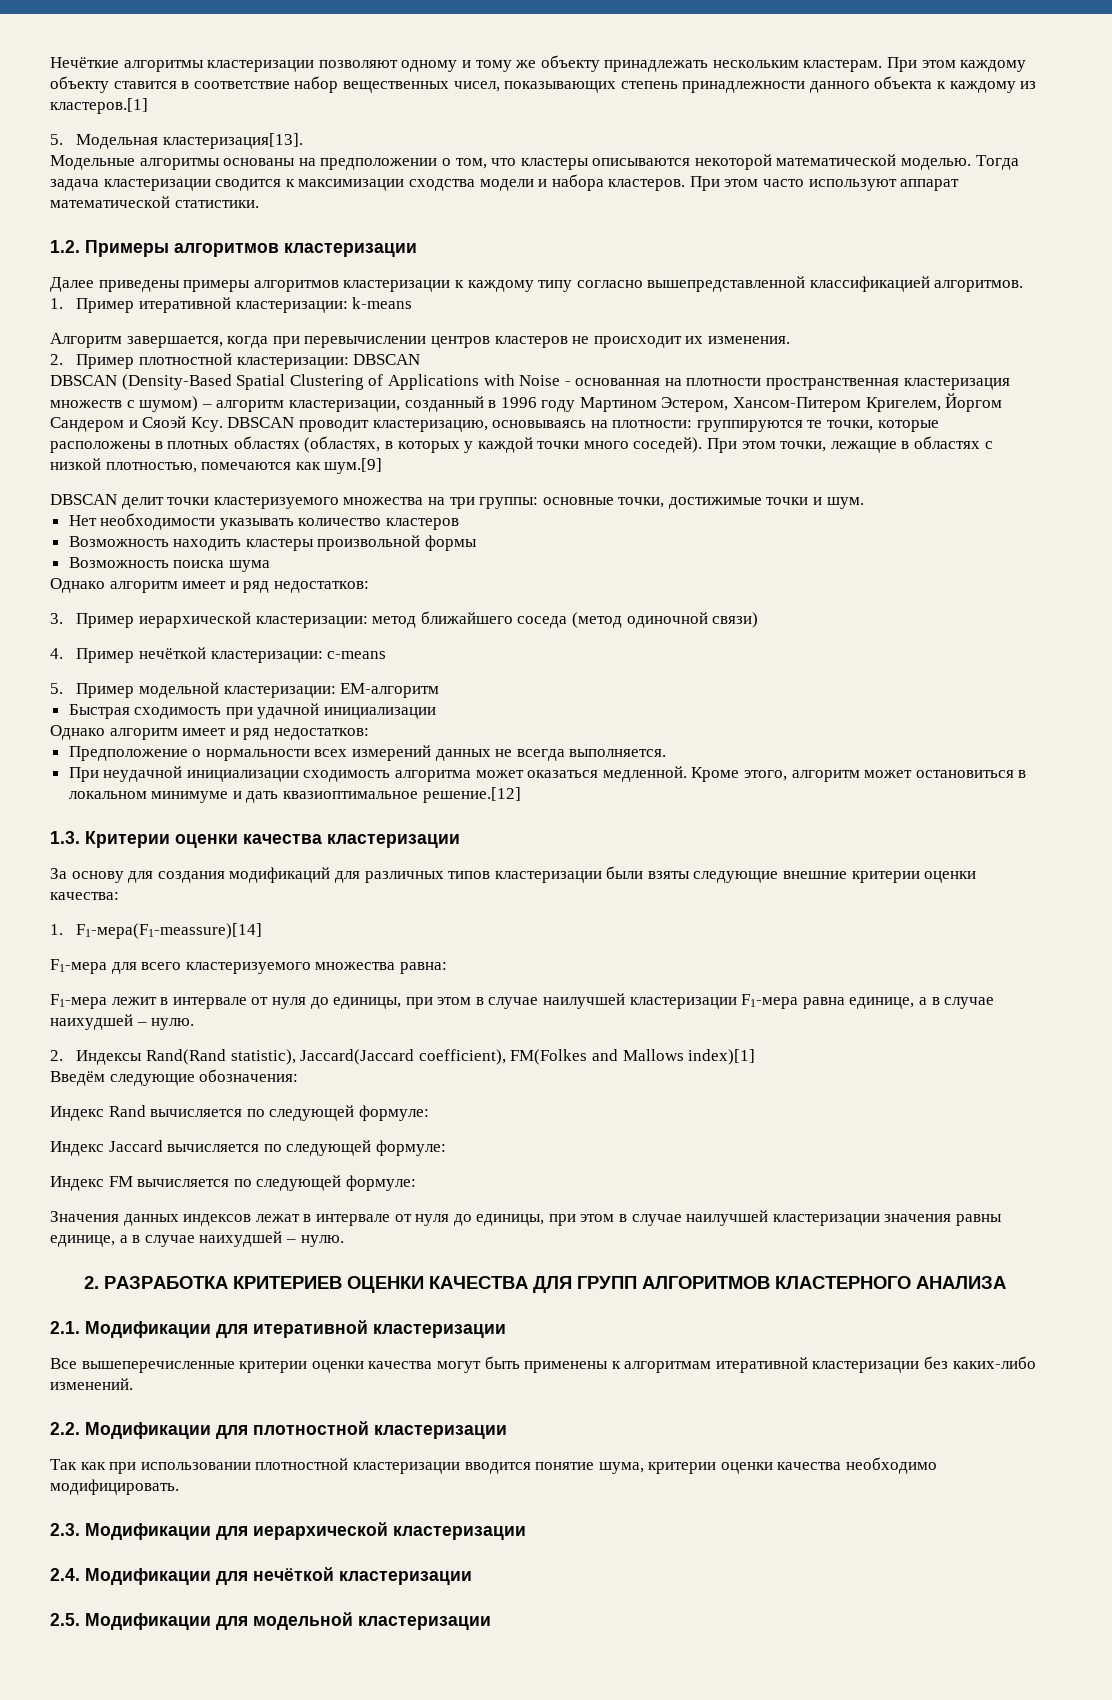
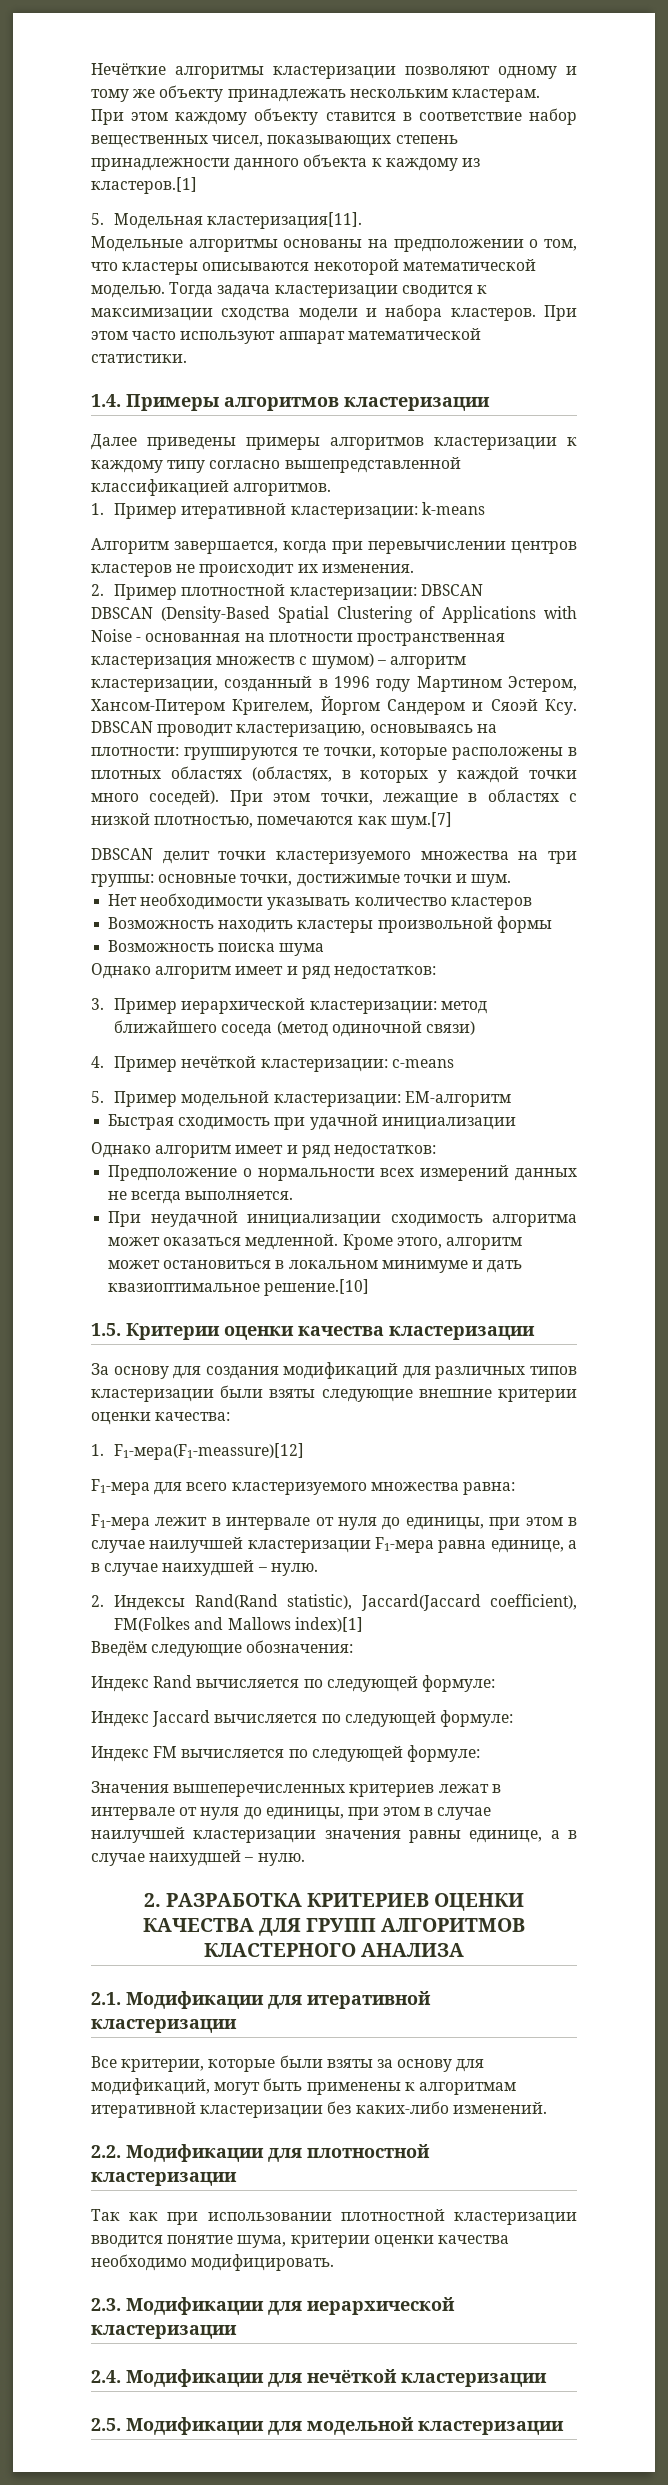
- 5. Модельная кластеризация[13].
+ 5. Модельная кластеризация[11].
- 1.2. Примеры алгоритмов кластеризации
+ 1.4. Примеры алгоритмов кластеризации
- При этом точки, лежащие в областях с низкой плотностью, помечаются как шум.[9]
+ При этом точки, лежащие в областях с низкой плотностью, помечаются как шум.[7]
- Кроме этого, алгоритм может остановиться в локальном минимуме и дать квазиоптимальное решение.[12]
- 1.3. Критерии оценки качества кластеризации
+ Кроме этого, алгоритм может остановиться в локальном минимуме и дать квазиоптимальное решение.[10]
+ 1.5. Критерии оценки качества кластеризации
- 1. F1-мера(F1-meassure)[14]
+ 1. F1-мера(F1-meassure)[12]
- Значения данных индексов лежат в интервале от нуля до единицы, при этом в случае наилучшей кластеризации значения равны единице, а в случае наихудшей – нулю.
+ Значения вышеперечисленных критериев лежат в интервале от нуля до единицы, при этом в случае наилучшей кластеризации значения равны единице, а в случае наихудшей – нулю.
- Все вышеперечисленные критерии оценки качества могут быть применены к алгоритмам итеративной кластеризации без каких-либо изменений.
+ Все критерии, которые были взяты за основу для модификаций, могут быть применены к алгоритмам итеративной кластеризации без каких-либо изменений.

